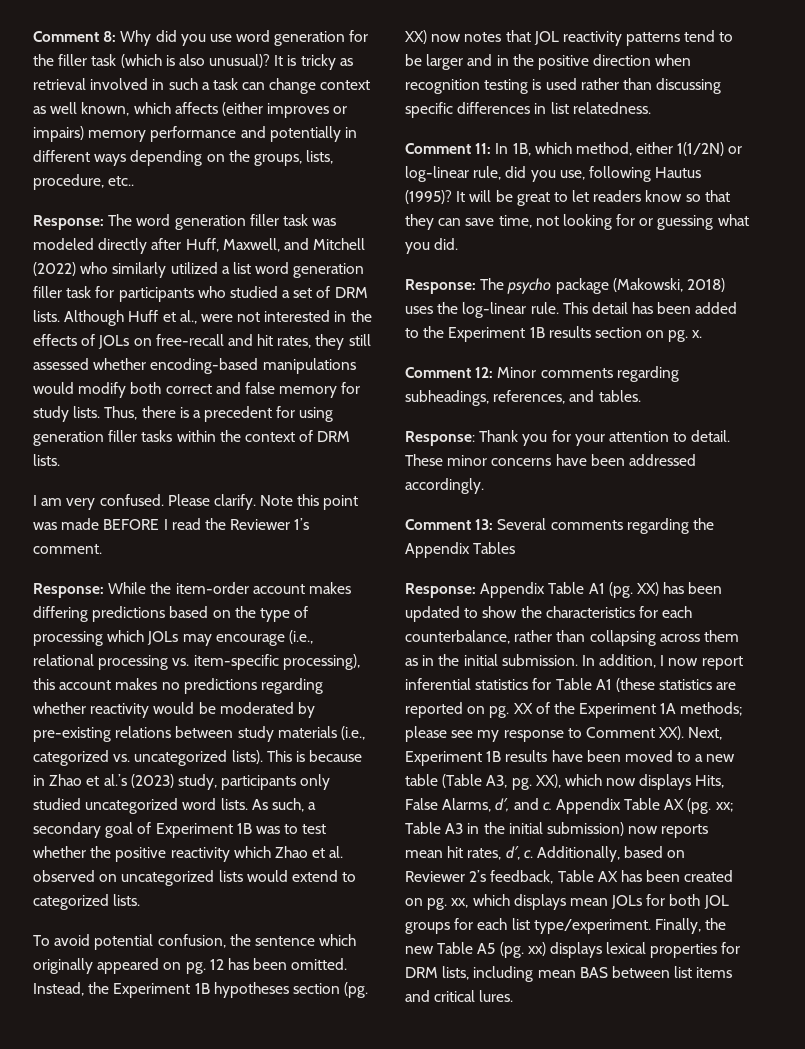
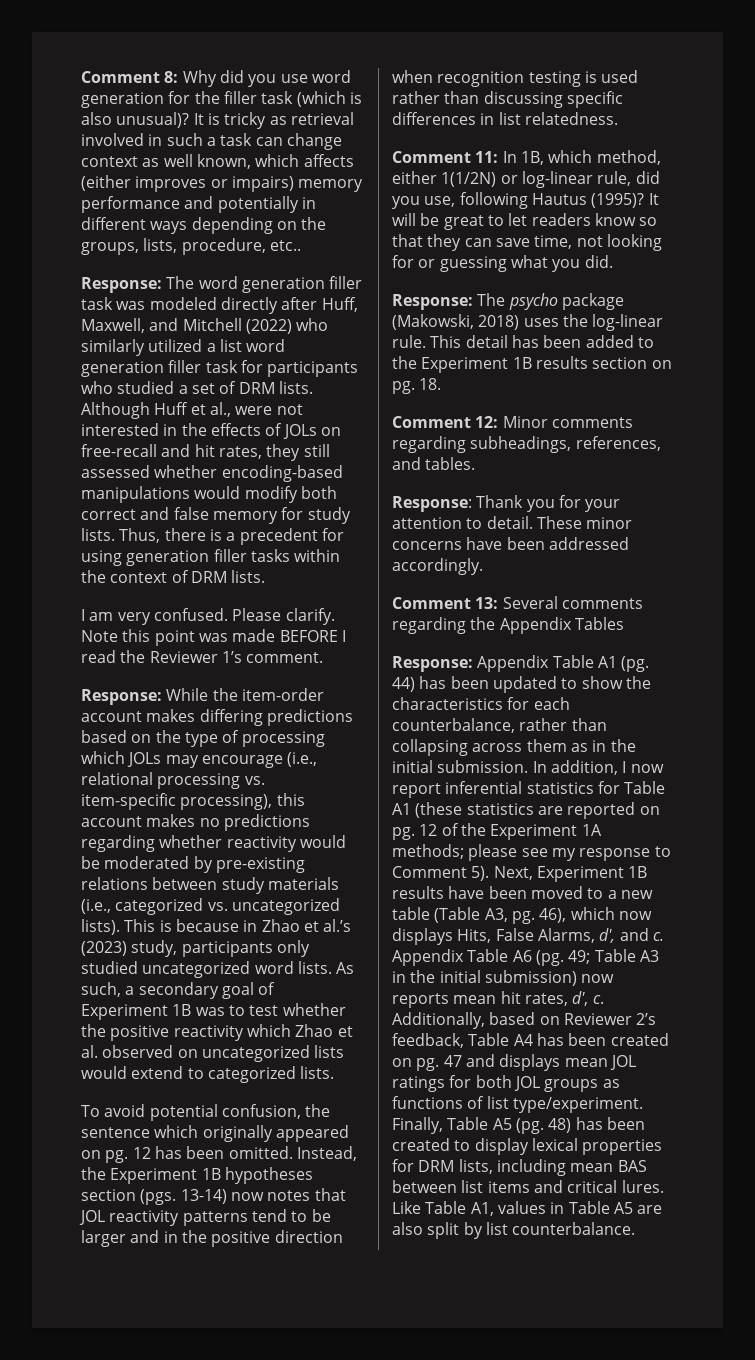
- Instead, the Experiment 1B hypotheses section (pg. XX) now notes that JOL reactivity patterns tend to be larger and in the positive direction when recognition testing is used rather than discussing specific differences in list relatedness.
+ Instead, the Experiment 1B hypotheses section (pgs. 13-14) now notes that JOL reactivity patterns tend to be larger and in the positive direction when recognition testing is used rather than discussing specific differences in list relatedness.
- This detail has been added to the Experiment 1B results section on pg. x.
+ This detail has been added to the Experiment 1B results section on pg. 18.
- XX) has been updated to show the characteristics for each counterbalance, rather than collapsing across them as in the initial submission.
+ 44) has been updated to show the characteristics for each counterbalance, rather than collapsing across them as in the initial submission.
- XX of the Experiment 1A methods; please see my response to Comment XX). Next, Experiment 1B results have been moved to a new table (Table A3, pg.
+ 12 of the Experiment 1A methods; please see my response to Comment 5). Next, Experiment 1B results have been moved to a new table (Table A3, pg.
- XX), which now displays Hits, False Alarms, d′, and c.
+ 46), which now displays Hits, False Alarms, d′, and c.
- Appendix Table AX (pg. xx; Table A3 in the initial submission) now reports mean hit rates, d′, c.
+ Appendix Table A6 (pg. 49; Table A3 in the initial submission) now reports mean hit rates, d′, c.
- Additionally, based on Reviewer 2’s feedback, Table AX has been created on pg. xx, which displays mean JOLs for both JOL groups for each list type/experiment.
+ Additionally, based on Reviewer 2’s feedback, Table A4 has been created on pg. 47 and displays mean JOL ratings for both JOL groups as functions of list type/experiment.
- Finally, the new Table A5 (pg. xx) displays lexical properties for DRM lists, including mean BAS between list items and critical lures.
+ Finally, Table A5 (pg. 48) has been created to display lexical properties for DRM lists, including mean BAS between list items and critical lures.
+ Like Table A1, values in Table A5 are also split by list counterbalance.

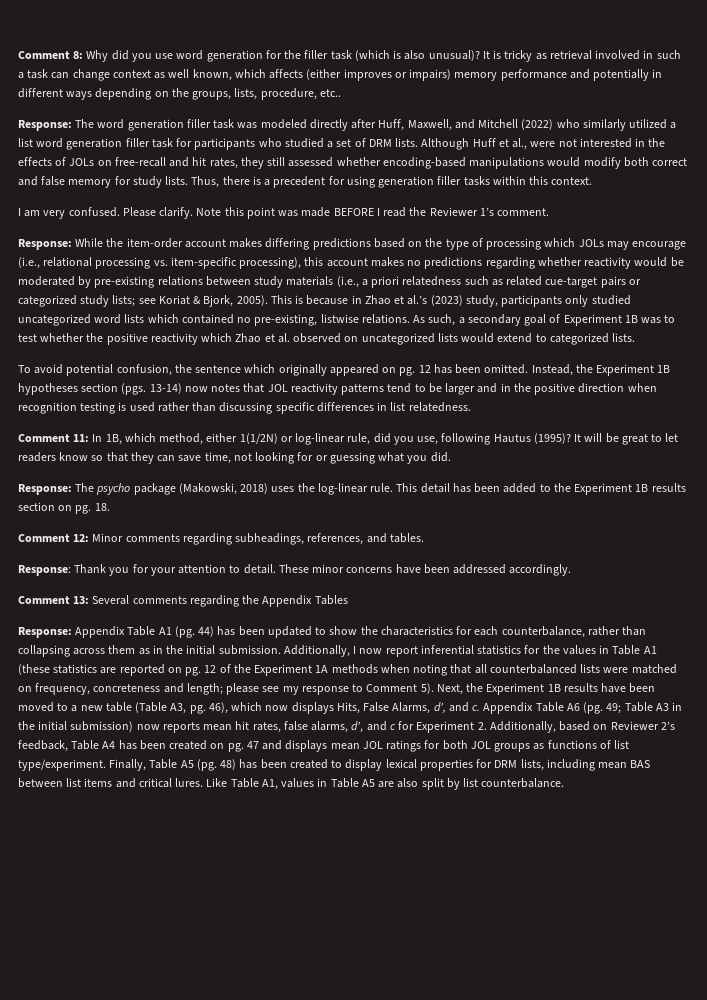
- Thus, there is a precedent for using generation filler tasks within the context of DRM lists.
+ Thus, there is a precedent for using generation filler tasks within this context.
- Response: While the item-order account makes differing predictions based on the type of processing which JOLs may encourage (i.e., relational processing vs. item-specific processing), this account makes no predictions regarding whether reactivity would be moderated by pre-existing relations between study materials (i.e., categorized vs. uncategorized lists).
+ Response: While the item-order account makes differing predictions based on the type of processing which JOLs may encourage (i.e., relational processing vs. item-specific processing), this account makes no predictions regarding whether reactivity would be moderated by pre-existing relations between study materials (i.e., a priori relatedness such as related cue-target pairs or categorized study lists; see Koriat & Bjork, 2005).
- This is because in Zhao et al.’s (2023) study, participants only studied uncategorized word lists.
+ This is because in Zhao et al.’s (2023) study, participants only studied uncategorized word lists which contained no pre-existing, listwise relations.
- In addition, I now report inferential statistics for Table A1 (these statistics are reported on pg.
+ Additionally, I now report inferential statistics for the values in Table A1 (these statistics are reported on pg.
- 12 of the Experiment 1A methods; please see my response to Comment 5).
+ 12 of the Experiment 1A methods when noting that all counterbalanced lists were matched on frequency, concreteness and length; please see my response to Comment 5).
- Next, Experiment 1B results have been moved to a new table (Table A3, pg.
+ Next, the Experiment 1B results have been moved to a new table (Table A3, pg.
- 49; Table A3 in the initial submission) now reports mean hit rates, d′, c. Additionally, based on Reviewer 2’s feedback, Table A4 has been created on pg.
+ 49; Table A3 in the initial submission) now reports mean hit rates, false alarms, d′, and c for Experiment 2. Additionally, based on Reviewer 2’s feedback, Table A4 has been created on pg.

